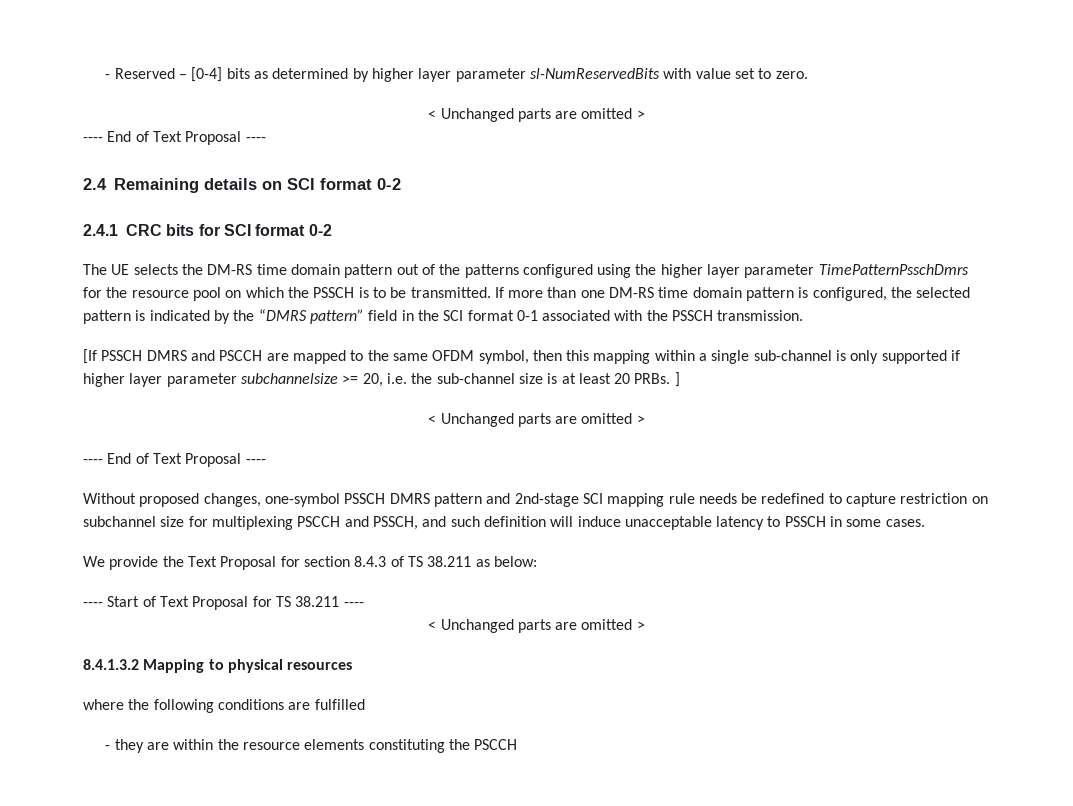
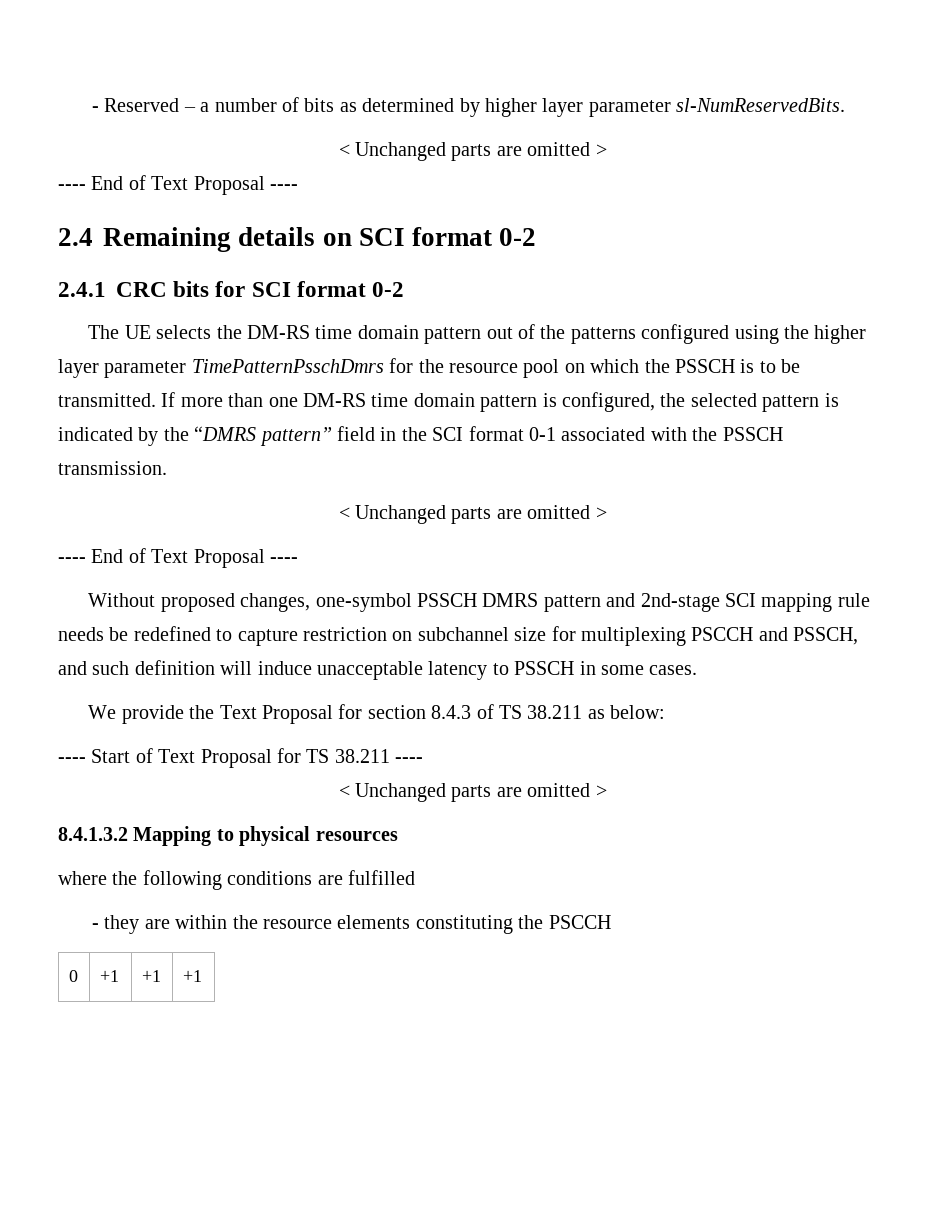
- - Reserved – [0-4] bits as determined by higher layer parameter sl-NumReservedBits with value set to zero.
+ - Reserved – a number of bits as determined by higher layer parameter sl-NumReservedBits.
- [If PSSCH DMRS and PSCCH are mapped to the same OFDM symbol, then this mapping within a single sub-channel is only supported if higher layer parameter subchannelsize >= 20, i.e. the sub-channel size is at least 20 PRBs. ]
+ 0 | +1 | +1 | +1

